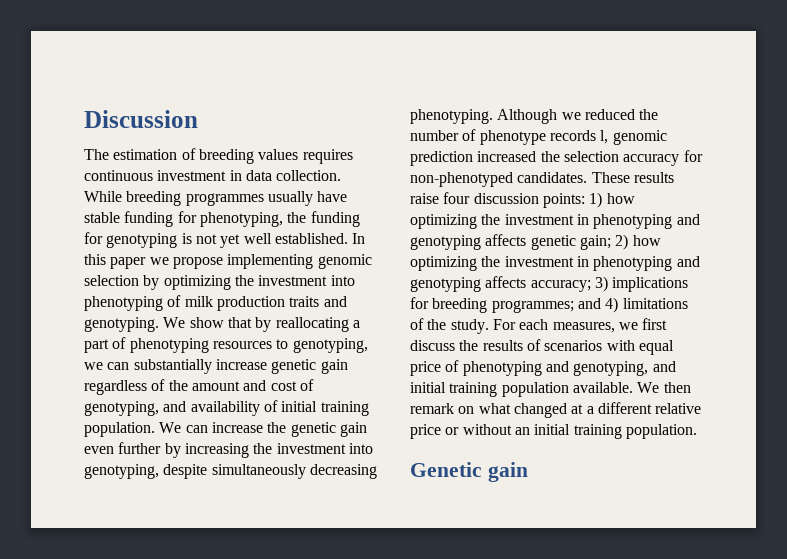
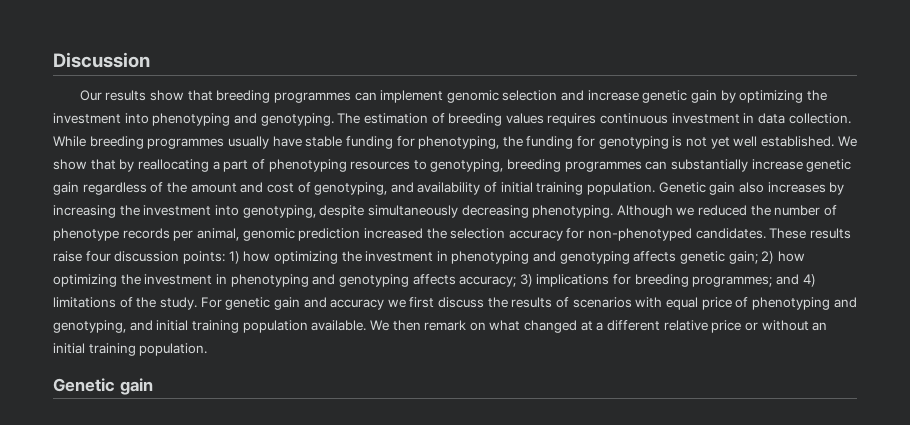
+ Our results show that breeding programmes can implement genomic selection and increase genetic gain by optimizing the investment into phenotyping and genotyping.
- In this paper we propose implementing genomic selection by optimizing the investment into phenotyping of milk production traits and genotyping.
- We show that by reallocating a part of phenotyping resources to genotyping, we can substantially increase genetic gain regardless of the amount and cost of genotyping, and availability of initial training population.
+ We show that by reallocating a part of phenotyping resources to genotyping, breeding programmes can substantially increase genetic gain regardless of the amount and cost of genotyping, and availability of initial training population.
- We can increase the genetic gain even further by increasing the investment into genotyping, despite simultaneously decreasing phenotyping.
+ Genetic gain also increases by increasing the investment into genotyping, despite simultaneously decreasing phenotyping.
- Although we reduced the number of phenotype records l, genomic prediction increased the selection accuracy for non-phenotyped candidates.
+ Although we reduced the number of phenotype records per animal, genomic prediction increased the selection accuracy for non-phenotyped candidates.
- For each measures, we first discuss the results of scenarios with equal price of phenotyping and genotyping, and initial training population available.
+ For genetic gain and accuracy we first discuss the results of scenarios with equal price of phenotyping and genotyping, and initial training population available.

